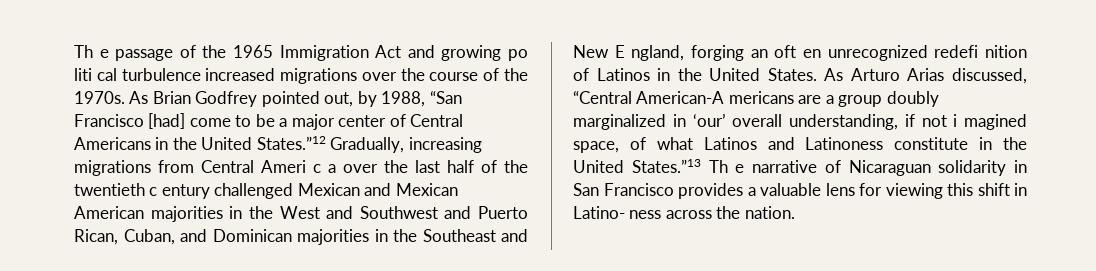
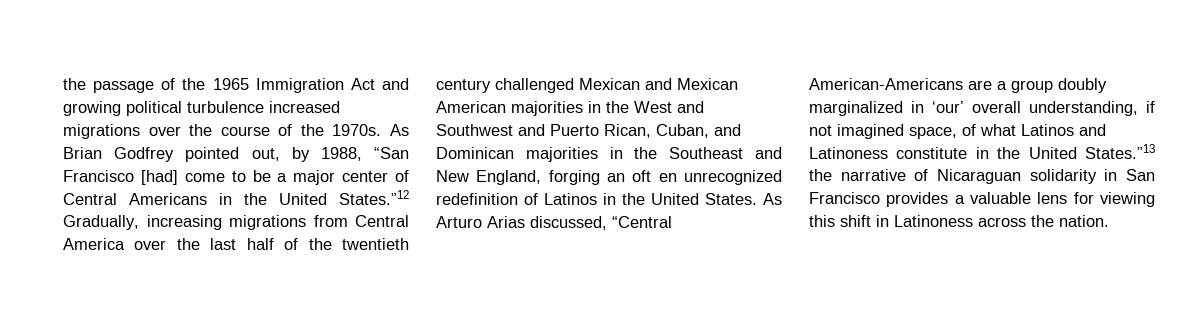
- Th e passage of the 1965 Immigration Act and growing po liti cal turbulence increased migrations over the course of the 1970s.
+ the passage of the 1965 Immigration Act and growing political turbulence increased migrations over the course of the 1970s.
- As Brian Godfrey pointed out, by 1988, “San Francisco [had] come to be a major center of Central Americans in the United States.”12 Gradually, increasing migrations from Central Ameri c a over the last half of the twentieth c entury challenged Mexican and Mexican American majorities in the West and Southwest and Puerto Rican, Cuban, and Dominican majorities in the Southeast and New E ngland, forging an oft en unrecognized redefi nition of Latinos in the United States.
+ As Brian Godfrey pointed out, by 1988, “San Francisco [had] come to be a major center of Central Americans in the United States.”12 Gradually, increasing migrations from Central America over the last half of the twentieth century challenged Mexican and Mexican American majorities in the West and Southwest and Puerto Rican, Cuban, and Dominican majorities in the Southeast and New England, forging an oft en unrecognized redefinition of Latinos in the United States.
- As Arturo Arias discussed, “Central American-A mericans are a group doubly marginalized in ‘our’ overall understanding, if not i magined space, of what Latinos and Latinoness constitute in the United States.”13 Th e narrative of Nicaraguan solidarity in San Francisco provides a valuable lens for viewing this shift in Latino- ness across the nation.
+ As Arturo Arias discussed, “Central American-Americans are a group doubly marginalized in ‘our’ overall understanding, if not imagined space, of what Latinos and Latinoness constitute in the United States.”13 the narrative of Nicaraguan solidarity in San Francisco provides a valuable lens for viewing this shift in Latinoness across the nation.

